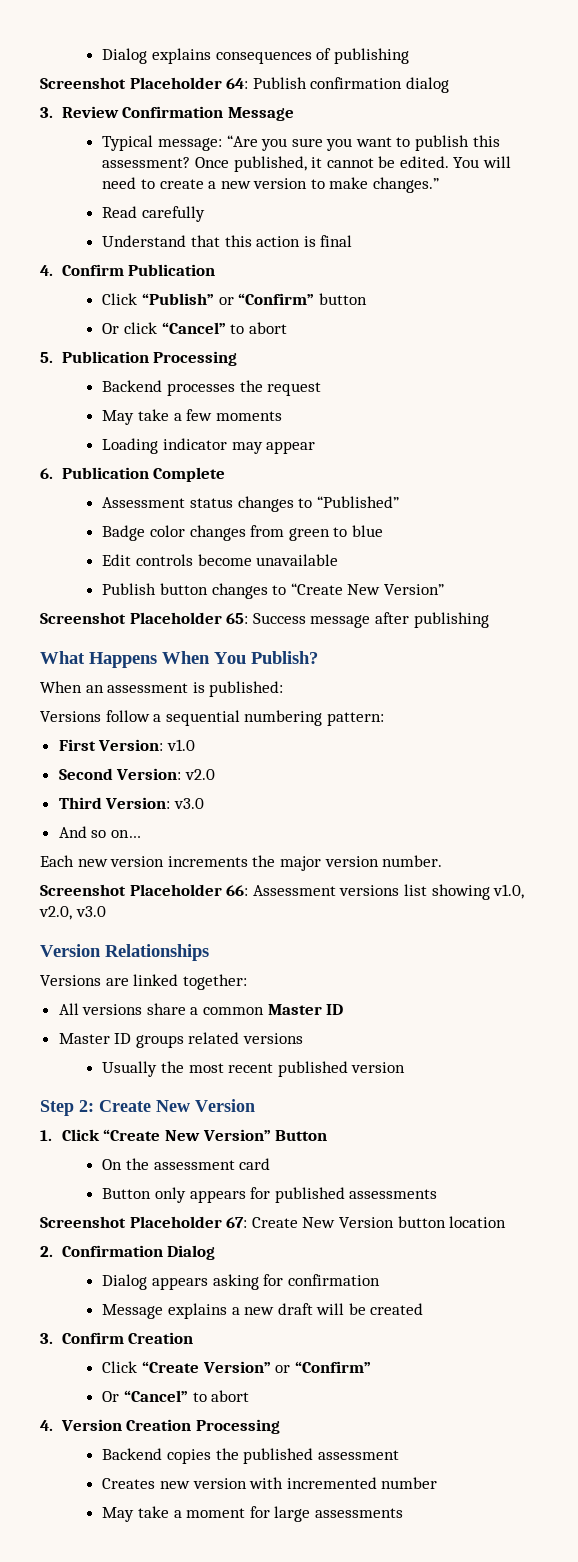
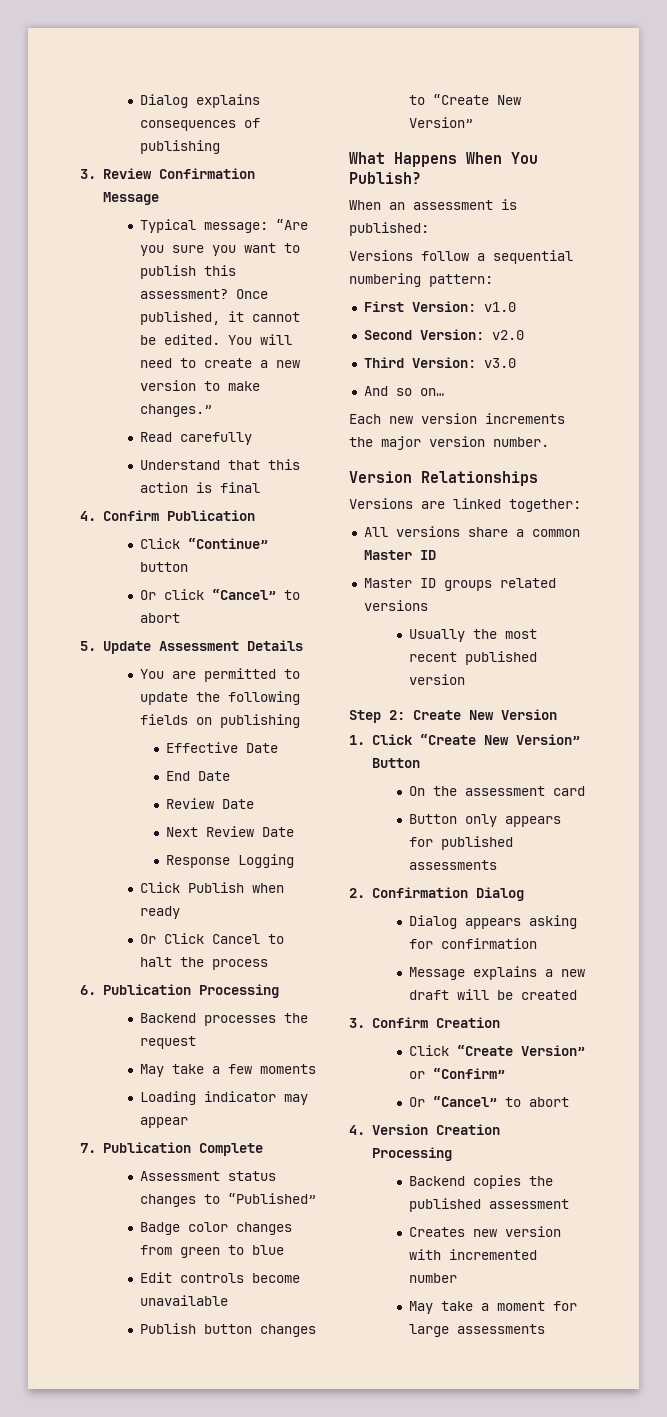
- Screenshot Placeholder 64: Publish confirmation dialog
- Click “Publish” or “Confirm” button
+ Click “Continue” button
- 5. Publication Processing
+ 5. Update Assessment Details
+ You are permitted to update the following fields on publishing
+ Effective Date
+ End Date
+ Review Date
+ Next Review Date
+ Response Logging
+ Click Publish when ready
+ Or Click Cancel to halt the process
+ 6. Publication Processing
- 6. Publication Complete
+ 7. Publication Complete
- Screenshot Placeholder 65: Success message after publishing
- Screenshot Placeholder 66: Assessment versions list showing v1.0, v2.0, v3.0
- Screenshot Placeholder 67: Create New Version button location

